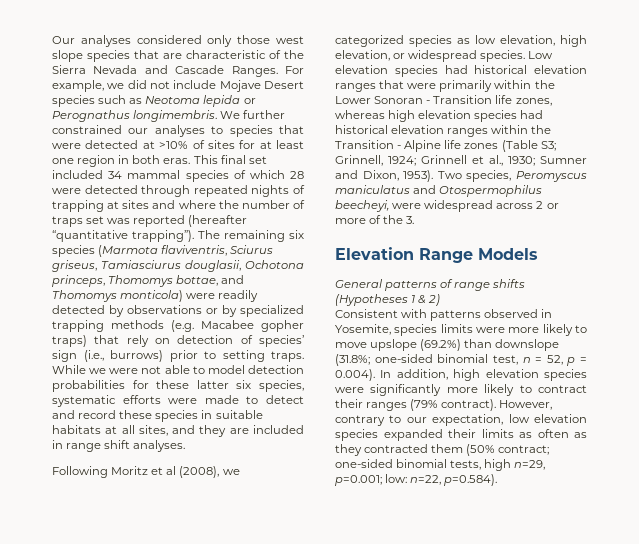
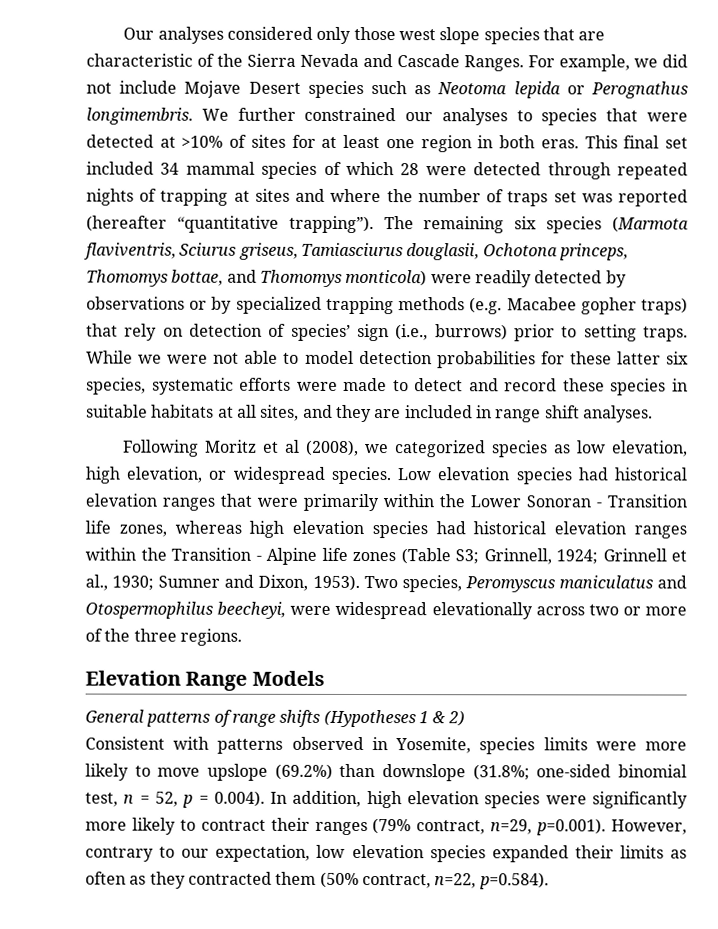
- Two species, Peromyscus maniculatus and Otospermophilus beecheyi, were widespread across 2 or more of the 3.
+ Two species, Peromyscus maniculatus and Otospermophilus beecheyi, were widespread elevationally across two or more of the three regions.
- one-sided binomial test, n = 52, p = 0.004). In addition, high elevation species were significantly more likely to contract their ranges (79% contract). However, contrary to our expectation, low elevation species expanded their limits as often as they contracted them (50% contract; one-sided binomial tests, high n=29, p=0.001; low: n=22, p=0.584).
+ one-sided binomial test, n = 52, p = 0.004). In addition, high elevation species were significantly more likely to contract their ranges (79% contract, n=29, p=0.001). However, contrary to our expectation, low elevation species expanded their limits as often as they contracted them (50% contract, n=22, p=0.584).

